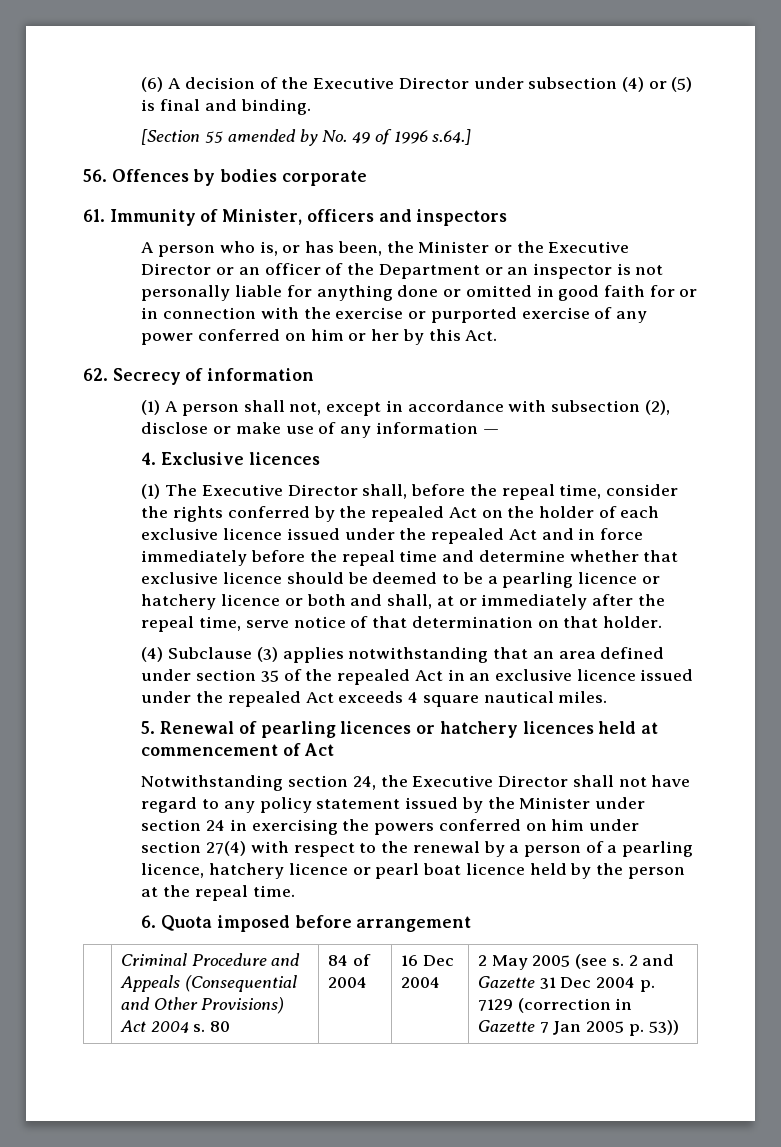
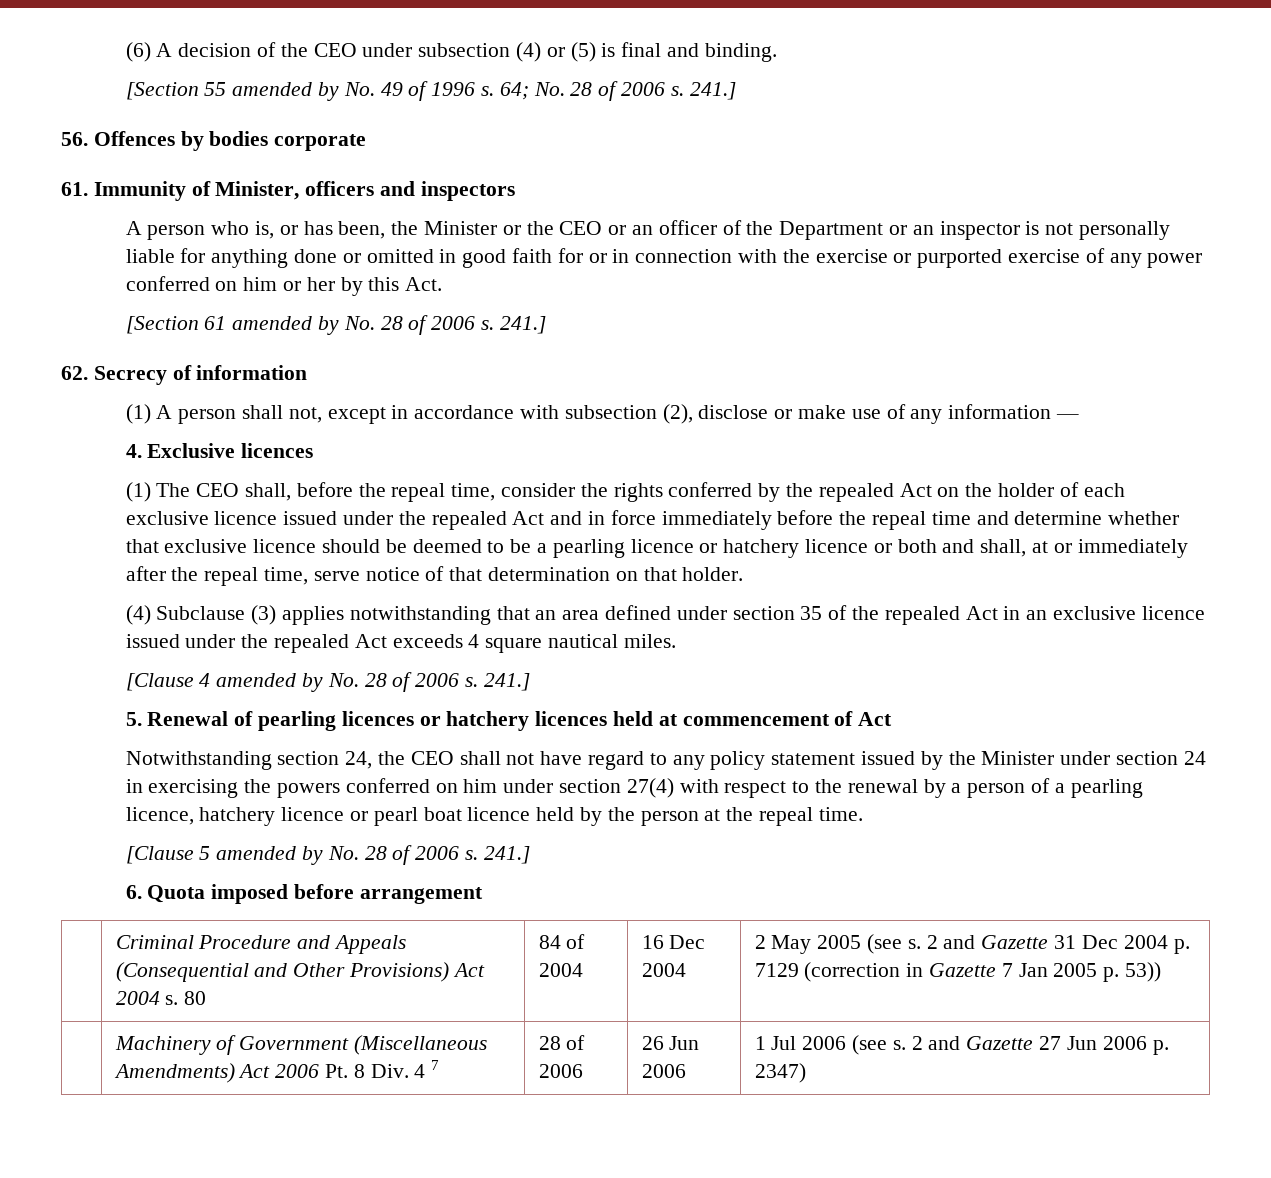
- (6) A decision of the Executive Director under subsection (4) or (5) is final and binding.
+ (6) A decision of the CEO under subsection (4) or (5) is final and binding.
- [Section 55 amended by No. 49 of 1996 s.64.]
+ [Section 55 amended by No. 49 of 1996 s. 64; No. 28 of 2006 s. 241.]
- A person who is, or has been, the Minister or the Executive Director or an officer of the Department or an inspector is not personally liable for anything done or omitted in good faith for or in connection with the exercise or purported exercise of any power conferred on him or her by this Act.
+ A person who is, or has been, the Minister or the CEO or an officer of the Department or an inspector is not personally liable for anything done or omitted in good faith for or in connection with the exercise or purported exercise of any power conferred on him or her by this Act.
+ [Section 61 amended by No. 28 of 2006 s. 241.]
- (1) The Executive Director shall, before the repeal time, consider the rights conferred by the repealed Act on the holder of each exclusive licence issued under the repealed Act and in force immediately before the repeal time and determine whether that exclusive licence should be deemed to be a pearling licence or hatchery licence or both and shall, at or immediately after the repeal time, serve notice of that determination on that holder.
+ (1) The CEO shall, before the repeal time, consider the rights conferred by the repealed Act on the holder of each exclusive licence issued under the repealed Act and in force immediately before the repeal time and determine whether that exclusive licence should be deemed to be a pearling licence or hatchery licence or both and shall, at or immediately after the repeal time, serve notice of that determination on that holder.
+ [Clause 4 amended by No. 28 of 2006 s. 241.]
- Notwithstanding section 24, the Executive Director shall not have regard to any policy statement issued by the Minister under section 24 in exercising the powers conferred on him under section 27(4) with respect to the renewal by a person of a pearling licence, hatchery licence or pearl boat licence held by the person at the repeal time.
+ Notwithstanding section 24, the CEO shall not have regard to any policy statement issued by the Minister under section 24 in exercising the powers conferred on him under section 27(4) with respect to the renewal by a person of a pearling licence, hatchery licence or pearl boat licence held by the person at the repeal time.
+ [Clause 5 amended by No. 28 of 2006 s. 241.]
+ | Machinery of Government (Miscellaneous Amendments) Act 2006 Pt. 8 Div. 4 7 | 28 of 2006 | 26 Jun 2006 | 1 Jul 2006 (see s. 2 and Gazette 27 Jun 2006 p. 2347)

